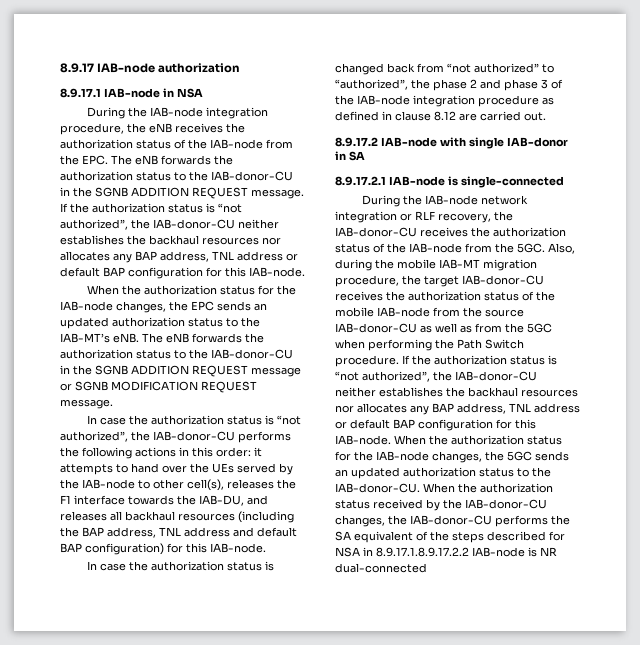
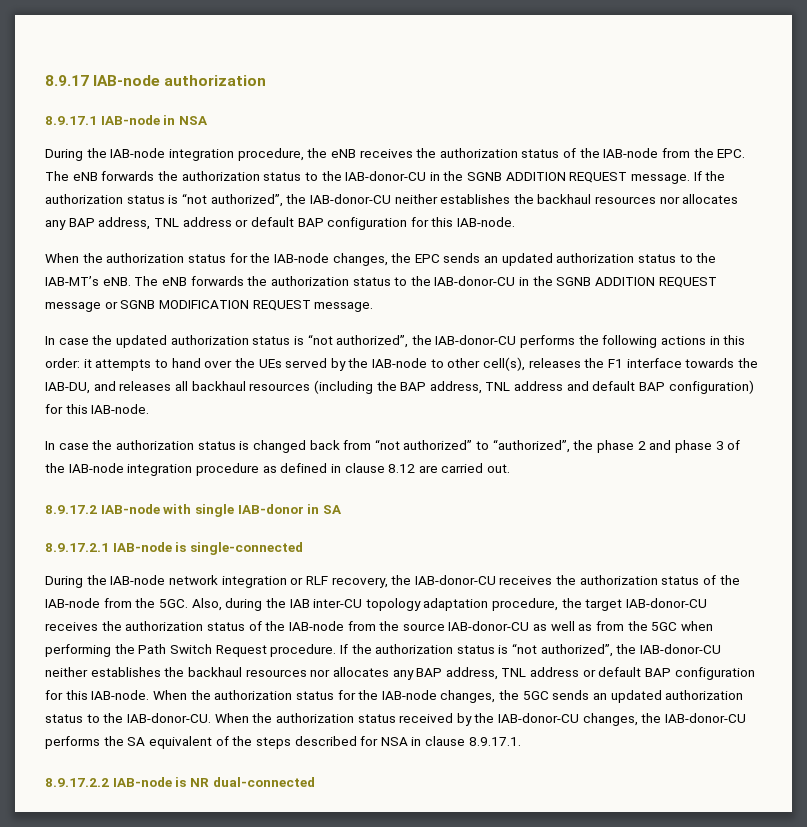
- In case the authorization status is “not authorized”, the IAB-donor-CU performs the following actions in this order: it attempts to hand over the UEs served by the IAB-node to other cell(s), releases the F1 interface towards the IAB-DU, and releases all backhaul resources (including the BAP address, TNL address and default BAP configuration) for this IAB-node.
+ In case the updated authorization status is “not authorized”, the IAB-donor-CU performs the following actions in this order: it attempts to hand over the UEs served by the IAB-node to other cell(s), releases the F1 interface towards the IAB-DU, and releases all backhaul resources (including the BAP address, TNL address and default BAP configuration) for this IAB-node.
- Also, during the mobile IAB-MT migration procedure, the target IAB-donor-CU receives the authorization status of the mobile IAB-node from the source IAB-donor-CU as well as from the 5GC when performing the Path Switch procedure.
+ Also, during the IAB inter-CU topology adaptation procedure, the target IAB-donor-CU receives the authorization status of the IAB-node from the source IAB-donor-CU as well as from the 5GC when performing the Path Switch Request procedure.
- When the authorization status received by the IAB-donor-CU changes, the IAB-donor-CU performs the SA equivalent of the steps described for NSA in 8.9.17.1.8.9.17.2.2 IAB-node is NR dual-connected
+ When the authorization status received by the IAB-donor-CU changes, the IAB-donor-CU performs the SA equivalent of the steps described for NSA in clause 8.9.17.1.
+ 8.9.17.2.2 IAB-node is NR dual-connected

